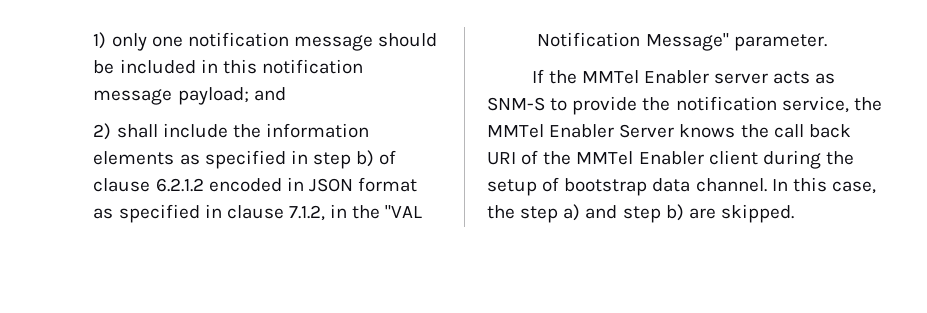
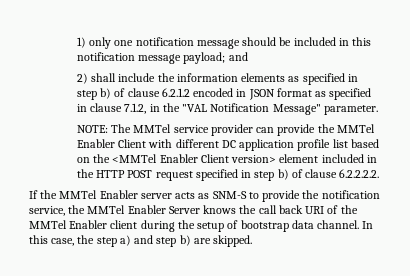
+ NOTE: The MMTel service provider can provide the MMTel Enabler Client with different DC application profile list based on the <MMTel Enabler Client version> element included in the HTTP POST request specified in step b) of clause 6.2.2.2.2.

